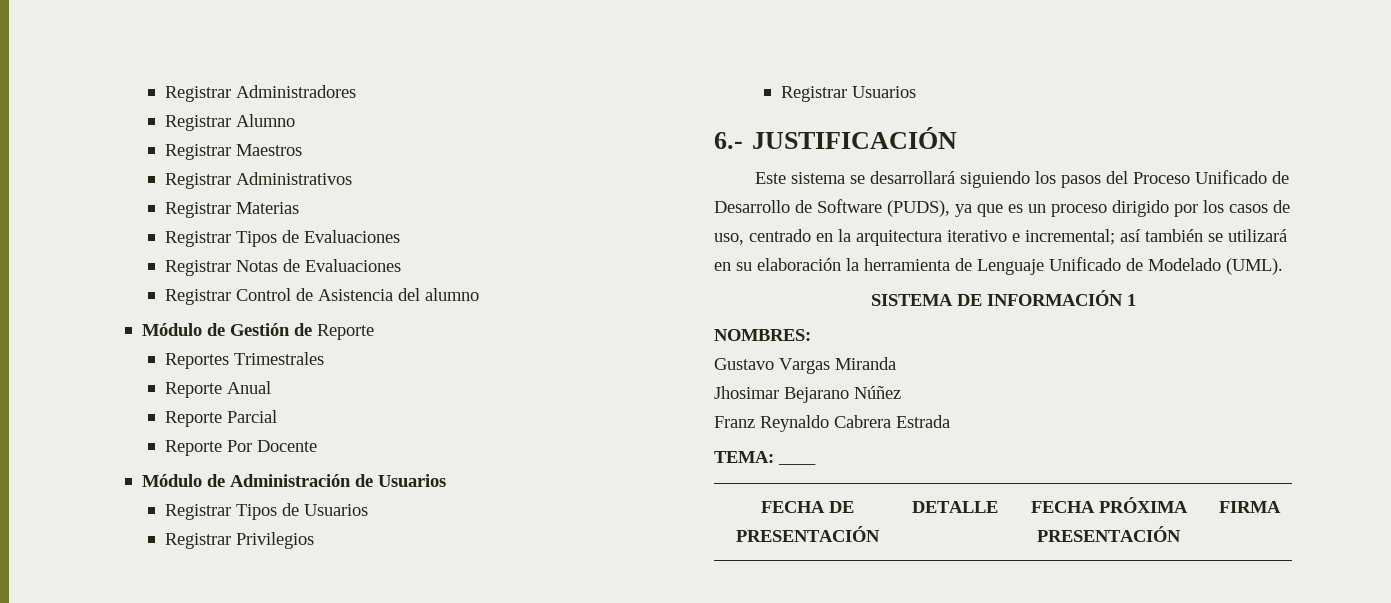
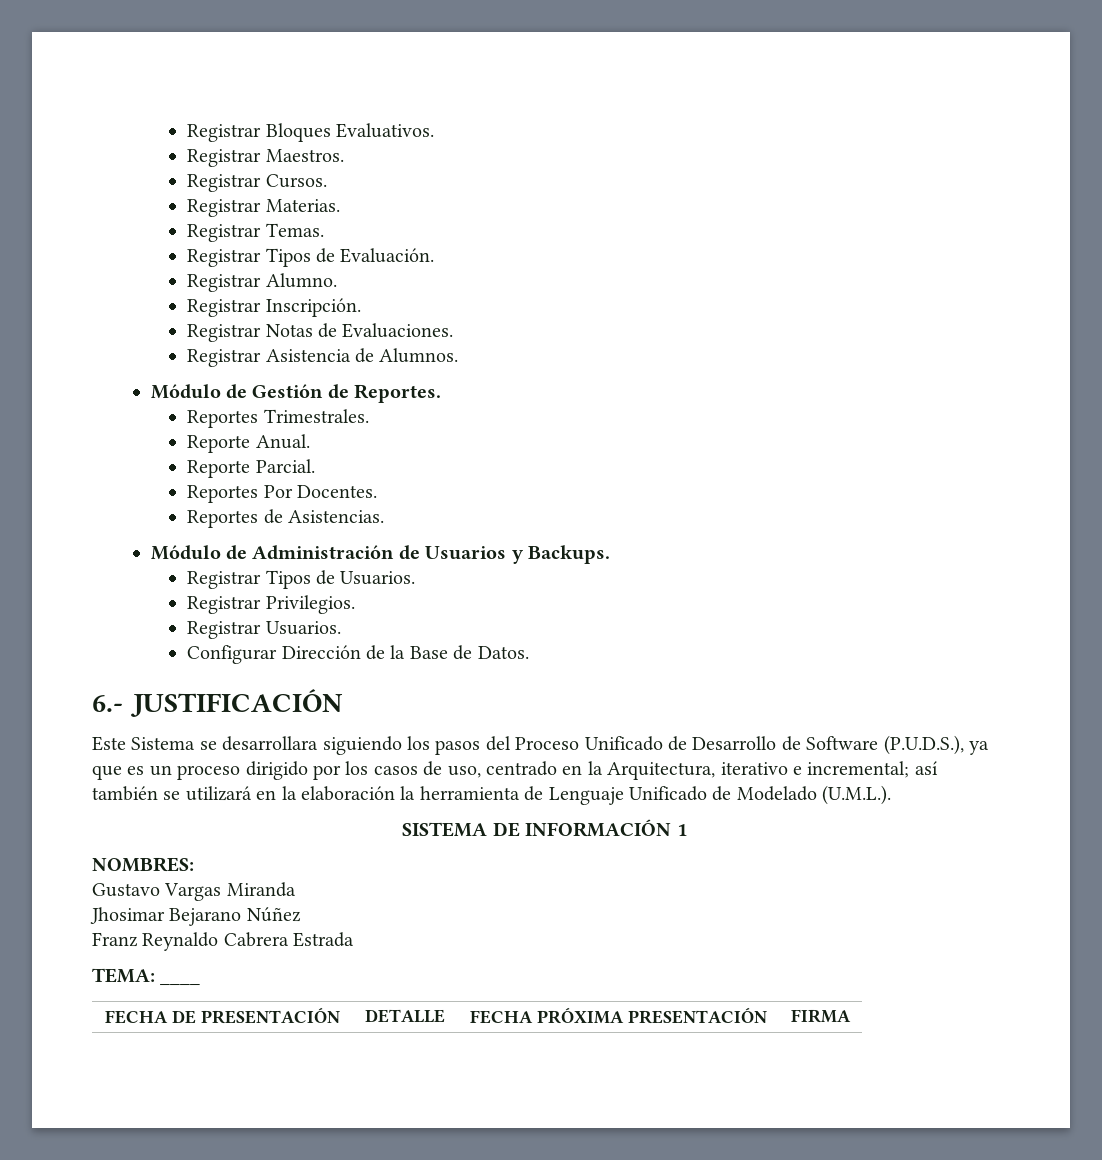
- Registrar Administradores
- Registrar Alumno
- Registrar Maestros
- Registrar Administrativos
- Registrar Materias
- Registrar Tipos de Evaluaciones
+ Registrar Bloques Evaluativos.
+ Registrar Maestros.
+ Registrar Cursos.
+ Registrar Materias.
+ Registrar Temas.
+ Registrar Tipos de Evaluación.
+ Registrar Alumno.
+ Registrar Inscripción.
- Registrar Notas de Evaluaciones
- Registrar Control de Asistencia del alumno
+ Registrar Notas de Evaluaciones.
+ Registrar Asistencia de Alumnos.
- Módulo de Gestión de Reporte
- Reportes Trimestrales
- Reporte Anual
- Reporte Parcial
- Reporte Por Docente
+ Módulo de Gestión de Reportes.
+ Reportes Trimestrales.
+ Reporte Anual.
+ Reporte Parcial.
+ Reportes Por Docentes.
+ Reportes de Asistencias.
- Módulo de Administración de Usuarios
- Registrar Tipos de Usuarios
- Registrar Privilegios
- Registrar Usuarios
+ Módulo de Administración de Usuarios y Backups.
+ Registrar Tipos de Usuarios.
+ Registrar Privilegios.
+ Registrar Usuarios.
+ Configurar Dirección de la Base de Datos.
- Este sistema se desarrollará siguiendo los pasos del Proceso Unificado de Desarrollo de Software (PUDS), ya que es un proceso dirigido por los casos de uso, centrado en la arquitectura iterativo e incremental; así también se utilizará en su elaboración la herramienta de Lenguaje Unificado de Modelado (UML).
+ Este Sistema se desarrollara siguiendo los pasos del Proceso Unificado de Desarrollo de Software (P.U.D.S.), ya que es un proceso dirigido por los casos de uso, centrado en la Arquitectura, iterativo e incremental; así también se utilizará en la elaboración la herramienta de Lenguaje Unificado de Modelado (U.M.L.).

